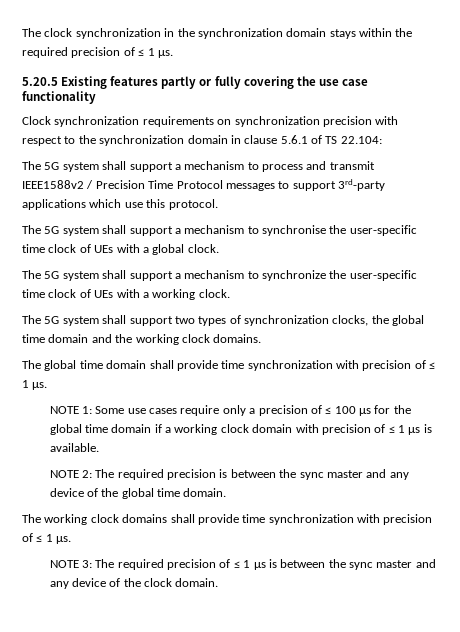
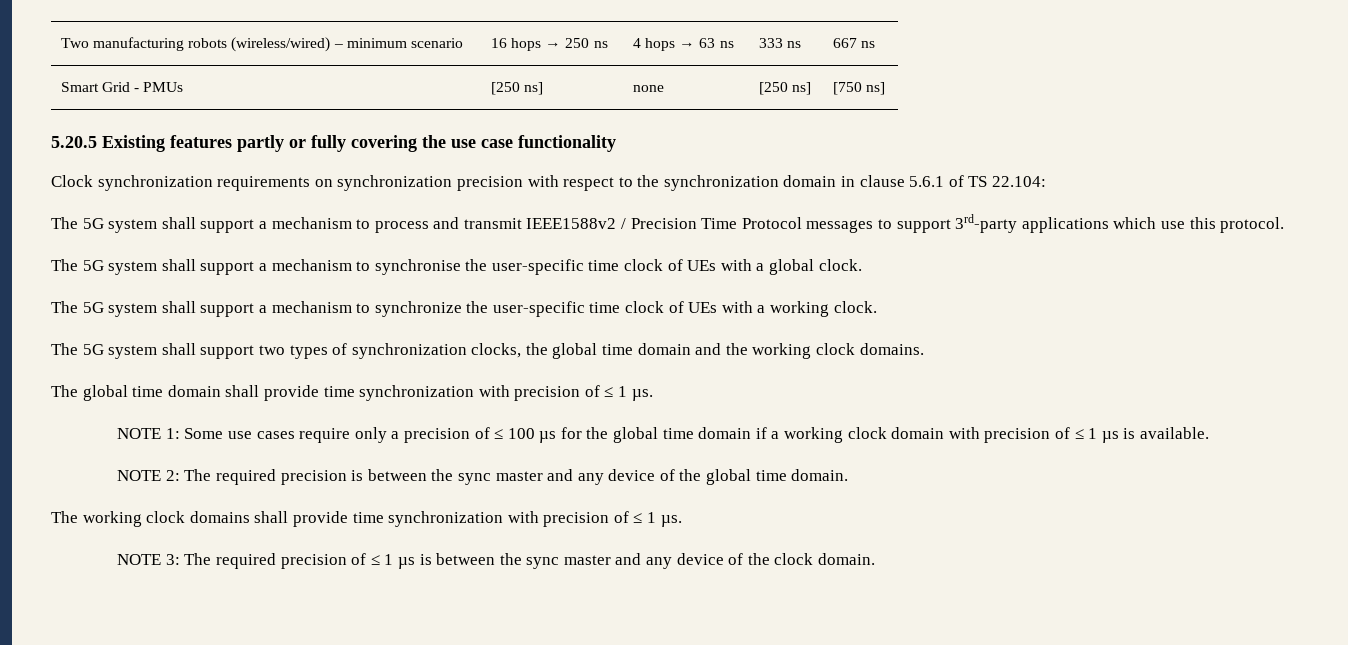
- The clock synchronization in the synchronization domain stays within the required precision of ≤ 1 µs.
+ Two manufacturing robots (wireless/wired) – minimum scenario | 16 hops → 250 ns | 4 hops → 63 ns | 333 ns | 667 ns
+ Smart Grid - PMUs | [250 ns] | none | [250 ns] | [750 ns]

